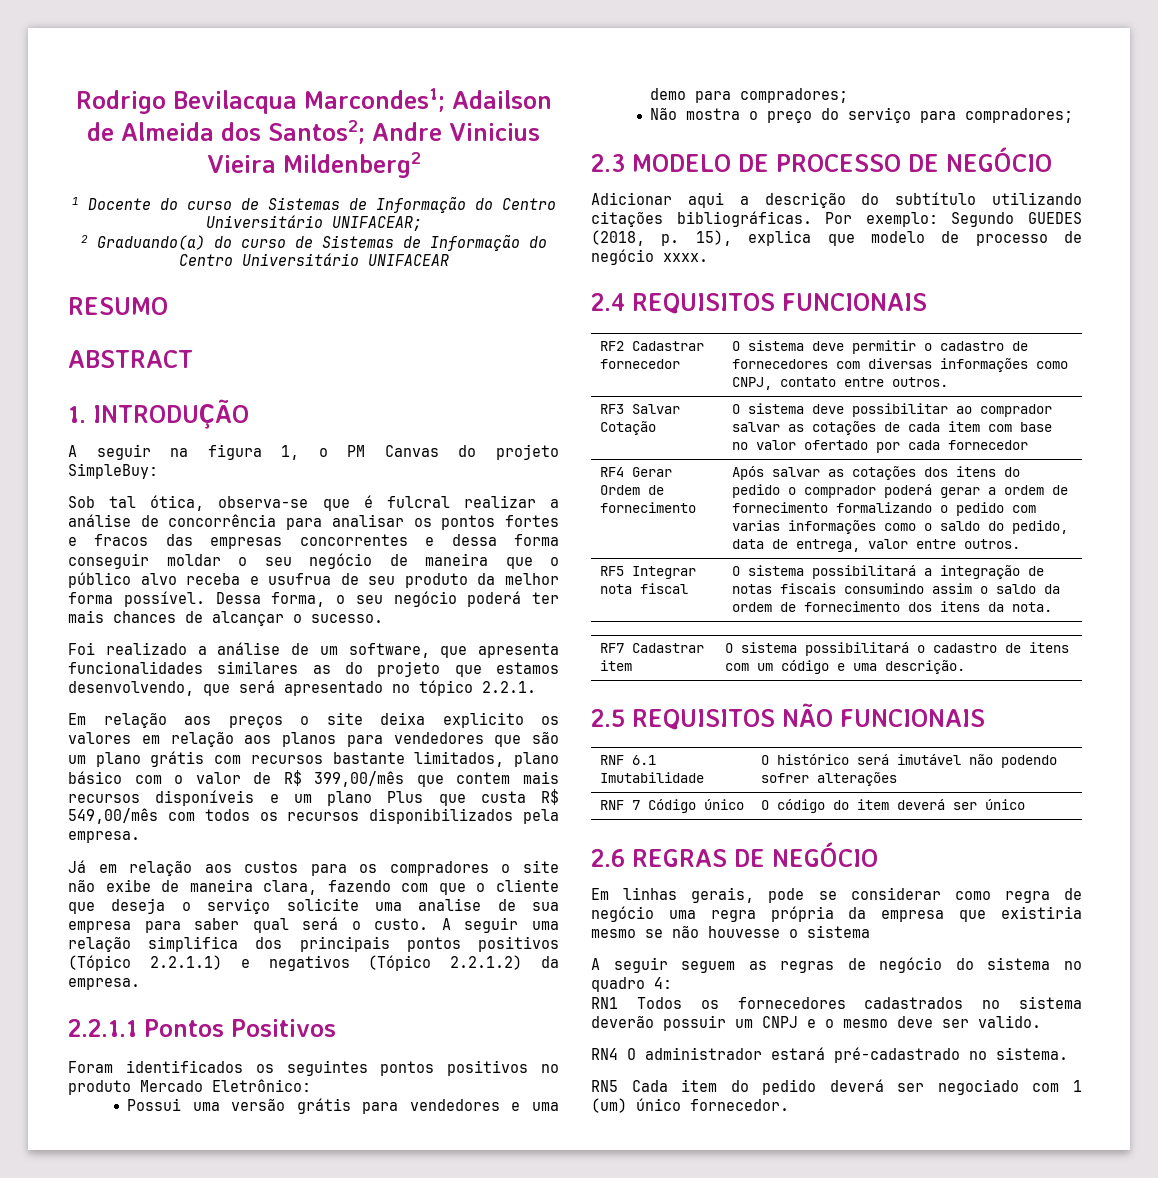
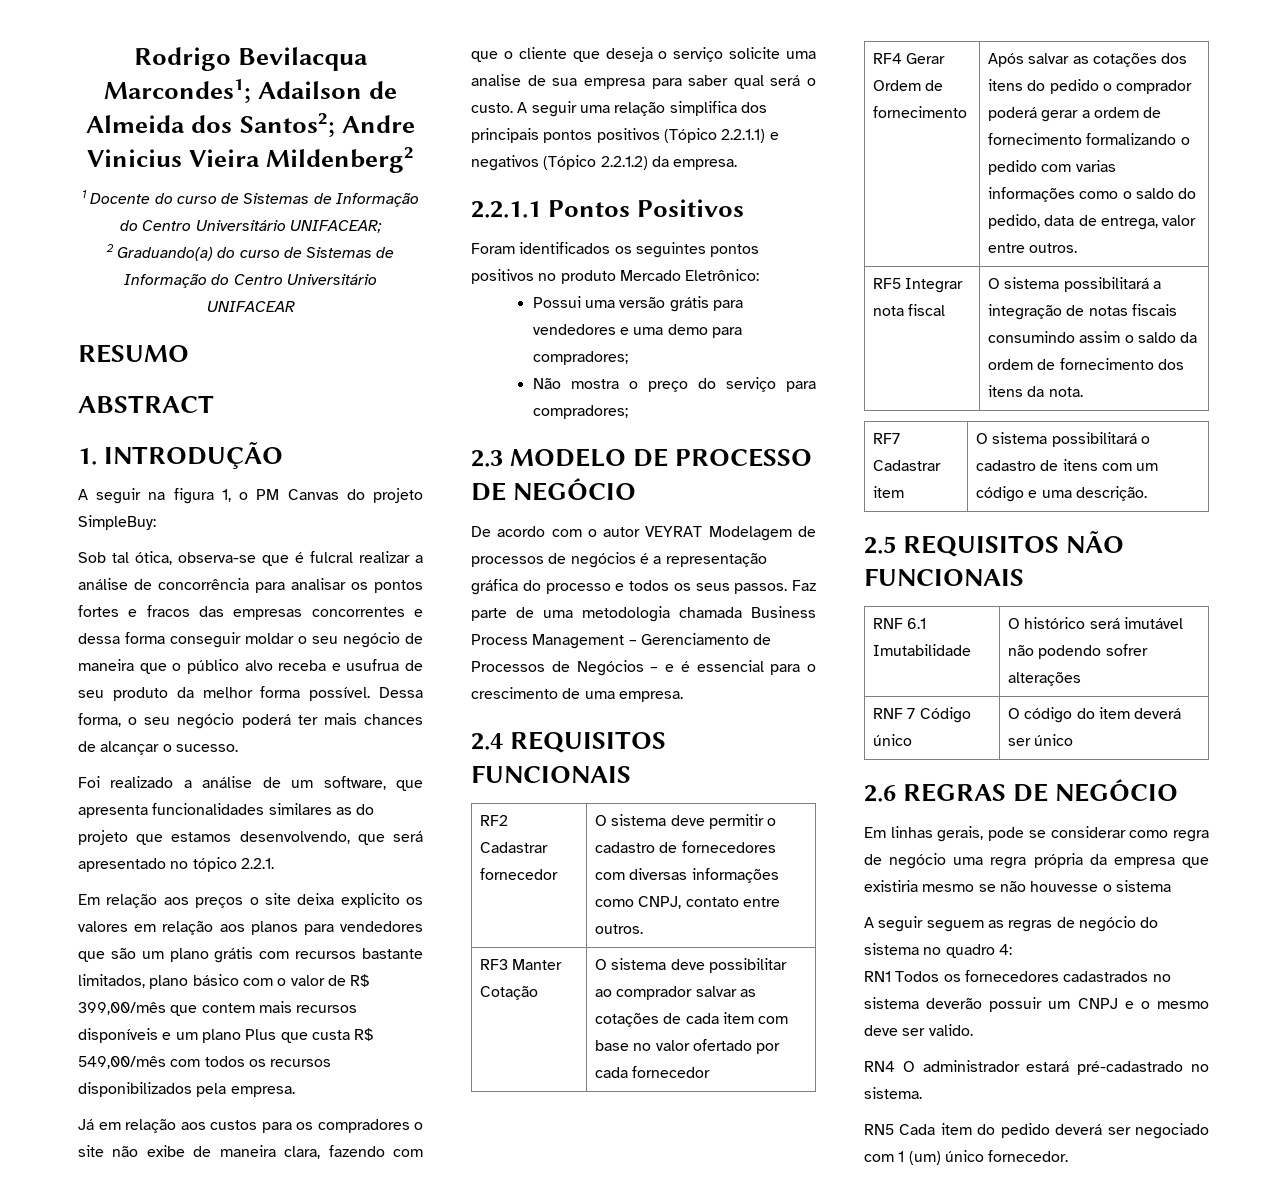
- Adicionar aqui a descrição do subtítulo utilizando citações bibliográficas. Por exemplo: Segundo GUEDES (2018, p. 15), explica que modelo de processo de negócio xxxx.
+ De acordo com o autor VEYRAT Modelagem de processos de negócios é a representação gráfica do processo e todos os seus passos. Faz parte de uma metodologia chamada Business Process Management – Gerenciamento de Processos de Negócios – e é essencial para o crescimento de uma empresa.
- RF3 Salvar Cotação | O sistema deve possibilitar ao comprador salvar as cotações de cada item com base no valor ofertado por cada fornecedor
+ RF3 Manter Cotação | O sistema deve possibilitar ao comprador salvar as cotações de cada item com base no valor ofertado por cada fornecedor

